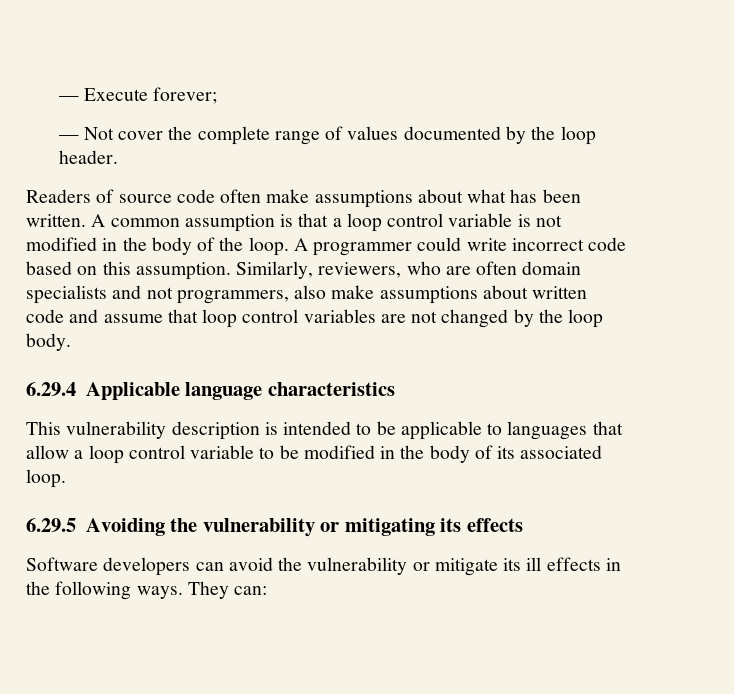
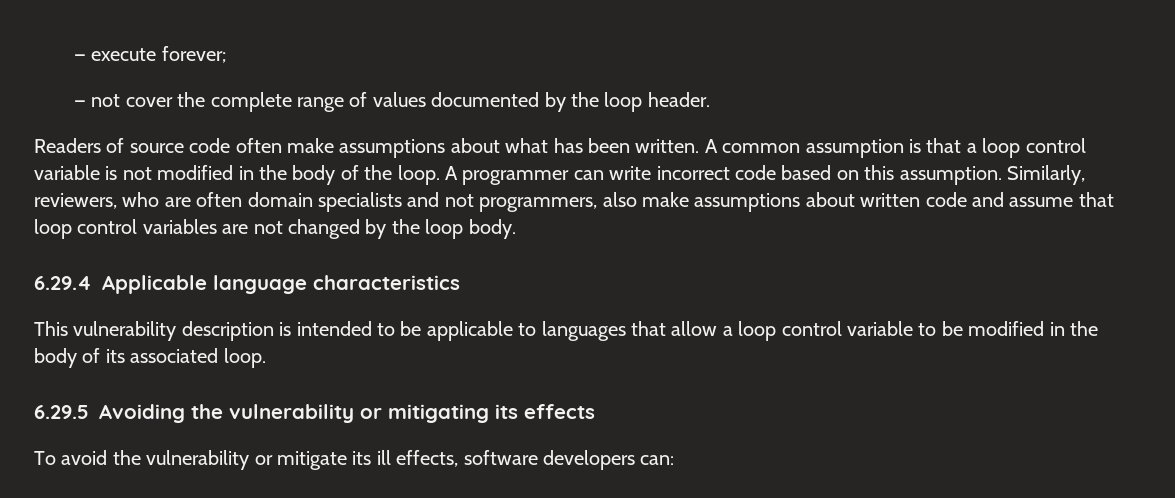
- — Execute forever;
+ — execute forever;
- — Not cover the complete range of values documented by the loop header.
+ — not cover the complete range of values documented by the loop header.
- A programmer could write incorrect code based on this assumption.
+ A programmer can write incorrect code based on this assumption.
- Software developers can avoid the vulnerability or mitigate its ill effects in the following ways. They can:
+ To avoid the vulnerability or mitigate its ill effects, software developers can:

